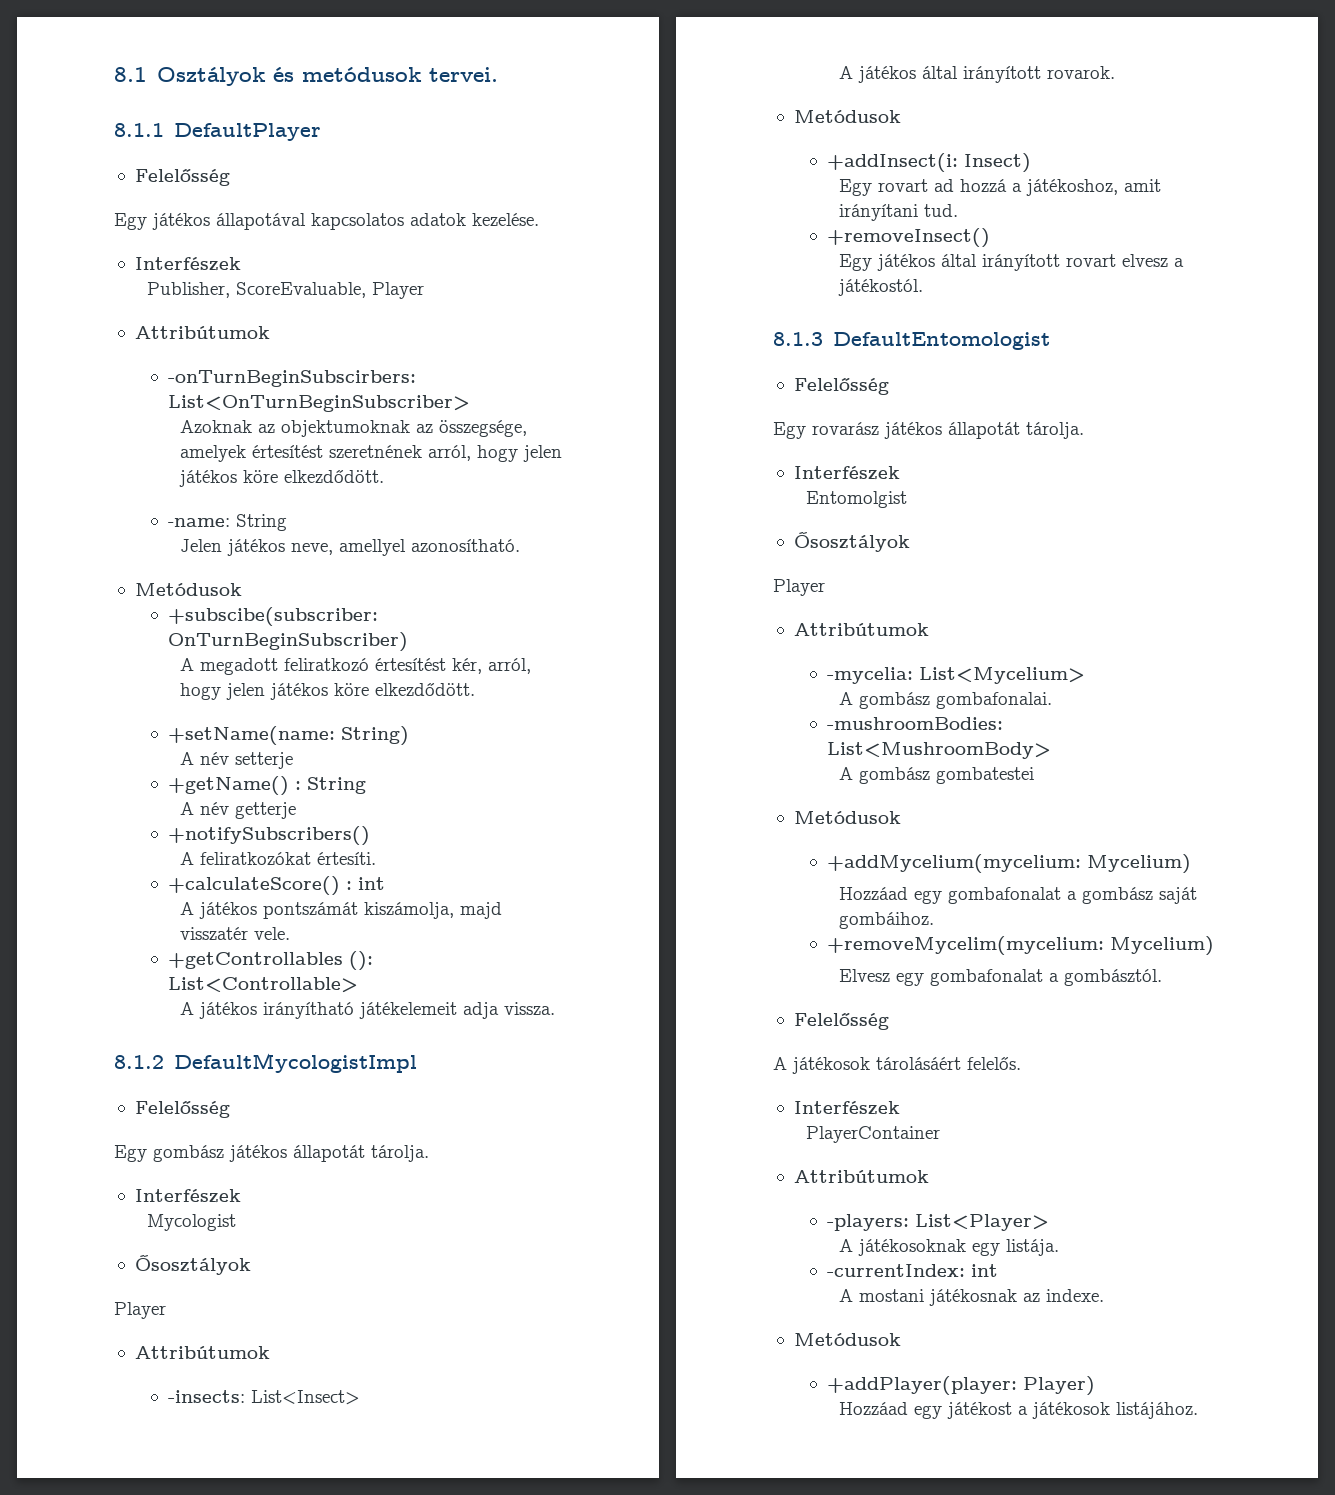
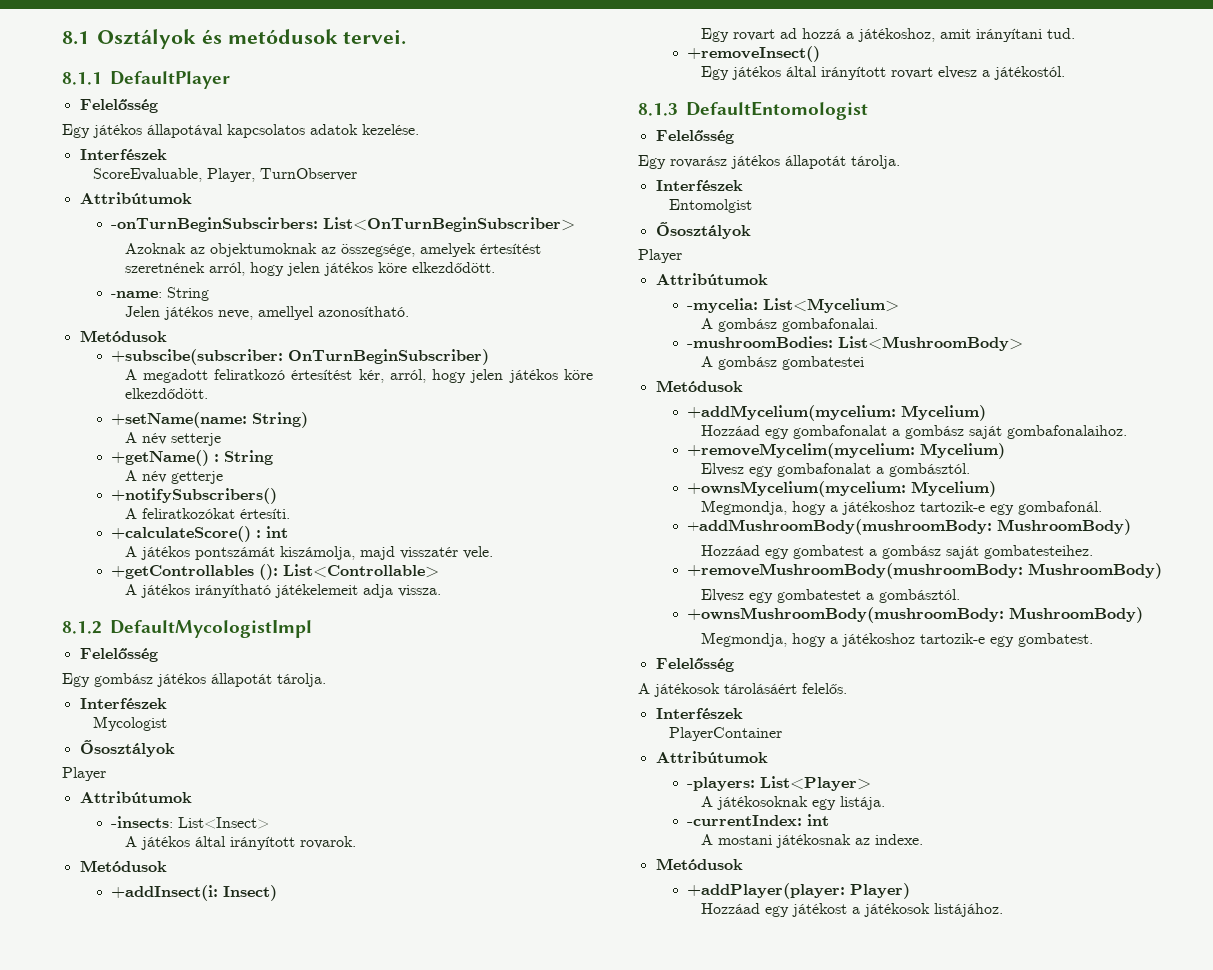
- Publisher, ScoreEvaluable, Player
+ ScoreEvaluable, Player, TurnObserver
- Hozzáad egy gombafonalat a gombász saját gombáihoz.
+ Hozzáad egy gombafonalat a gombász saját gombafonalaihoz.
+ +ownsMycelium(mycelium: Mycelium)
+ Megmondja, hogy a játékoshoz tartozik-e egy gombafonál.
+ +addMushroomBody(mushroomBody: MushroomBody)
+ Hozzáad egy gombatest a gombász saját gombatesteihez.
+ +removeMushroomBody(mushroomBody: MushroomBody)
+ Elvesz egy gombatestet a gombásztól.
+ +ownsMushroomBody(mushroomBody: MushroomBody)
+ Megmondja, hogy a játékoshoz tartozik-e egy gombatest.

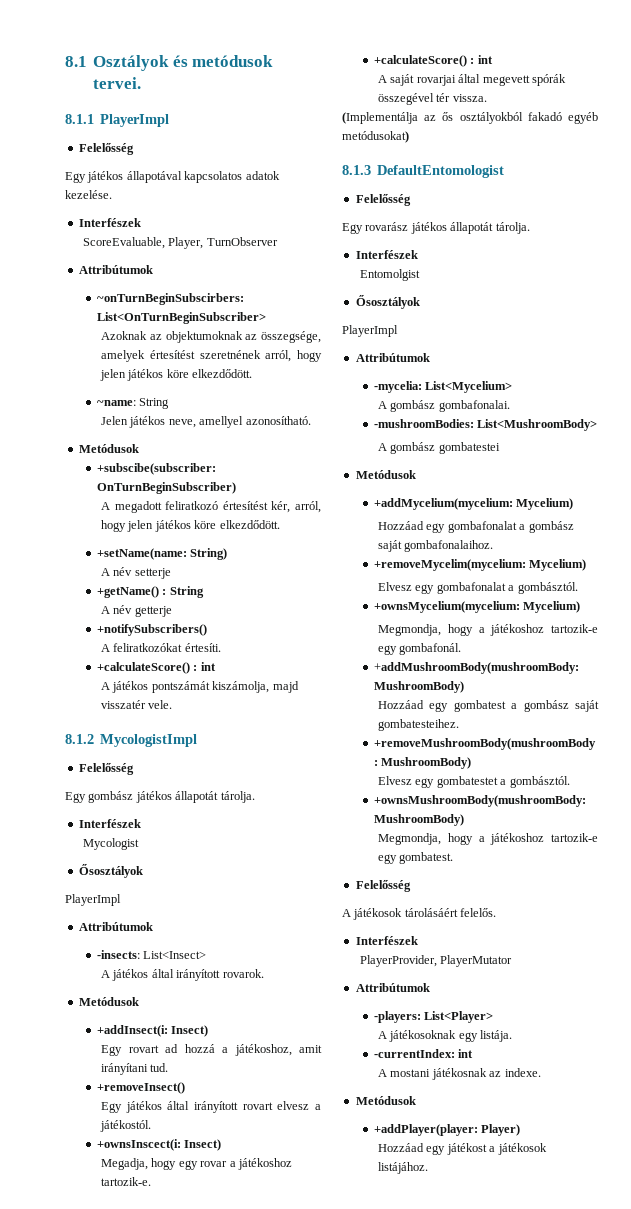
- 8.1.1 DefaultPlayer
+ 8.1.1 PlayerImpl
- -onTurnBeginSubscirbers: List<OnTurnBeginSubscriber>
+ ~onTurnBeginSubscirbers: List<OnTurnBeginSubscriber>
- -name: String
+ ~name: String
- +getControllables (): List<Controllable>
- A játékos irányítható játékelemeit adja vissza.
- 8.1.2 DefaultMycologistImpl
+ 8.1.2 MycologistImpl
  Mycologist
  Ősosztályok
- Player
+ PlayerImpl
+ +ownsInscect(i: Insect)
+ Megadja, hogy egy rovar a játékoshoz tartozik-e.
+ +calculateScore() : int
+ A saját rovarjai által megevett spórák összegével tér vissza.
+ (Implementálja az ős osztályokból fakadó egyéb metódusokat)
  Entomolgist
  Ősosztályok
- Player
+ PlayerImpl
- PlayerContainer
+ PlayerProvider, PlayerMutator

